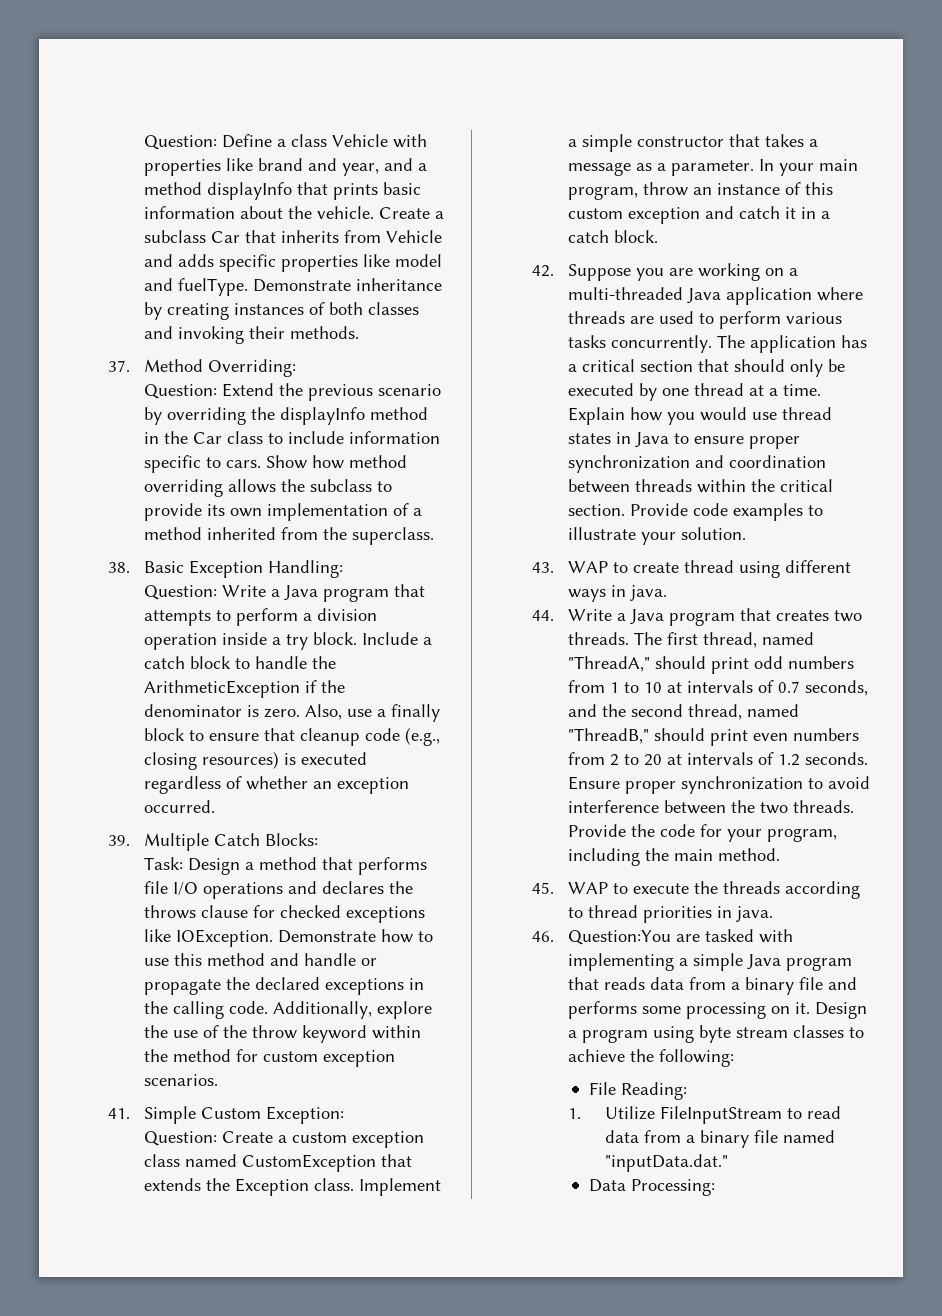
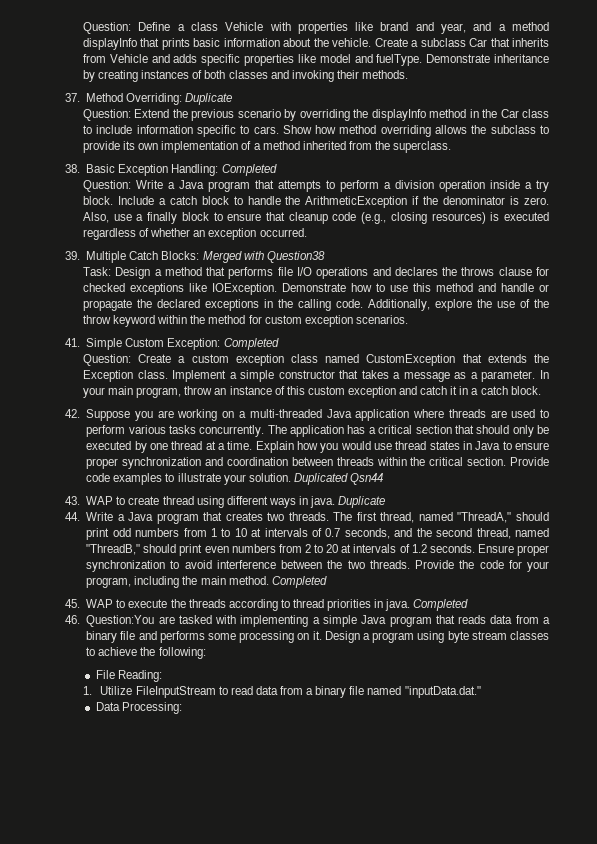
- 37. Method Overriding:
+ 37. Method Overriding: Duplicate
- 38. Basic Exception Handling:
+ 38. Basic Exception Handling: Completed
- 39. Multiple Catch Blocks:
+ 39. Multiple Catch Blocks: Merged with Question38
- 41. Simple Custom Exception:
+ 41. Simple Custom Exception: Completed
+ Duplicated Qsn44
- 43. WAP to create thread using different ways in java.
+ 43. WAP to create thread using different ways in java. Duplicate
- Provide the code for your program, including the main method.
+ Provide the code for your program, including the main method. Completed
- 45. WAP to execute the threads according to thread priorities in java.
+ 45. WAP to execute the threads according to thread priorities in java. Completed

